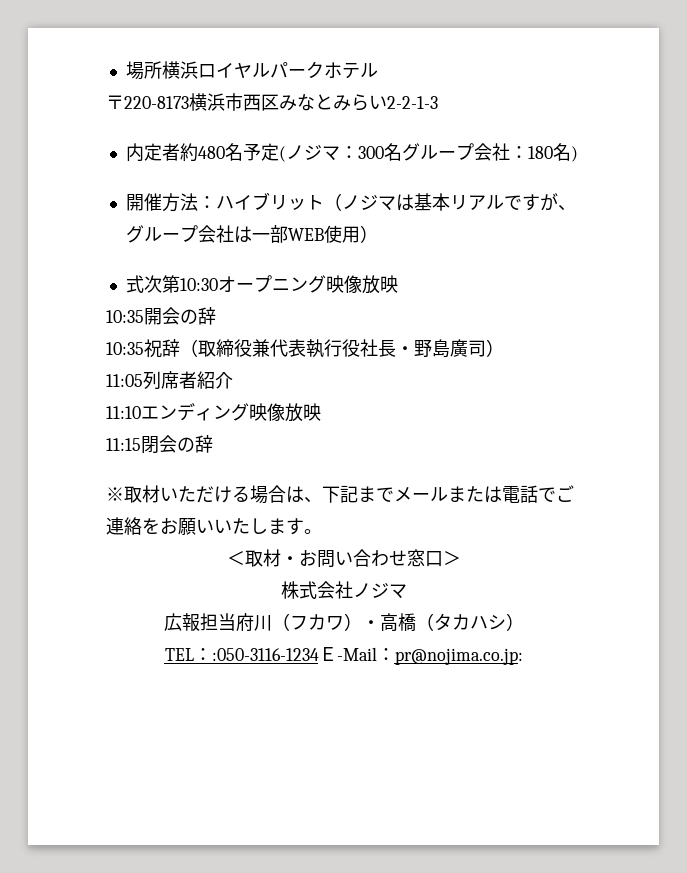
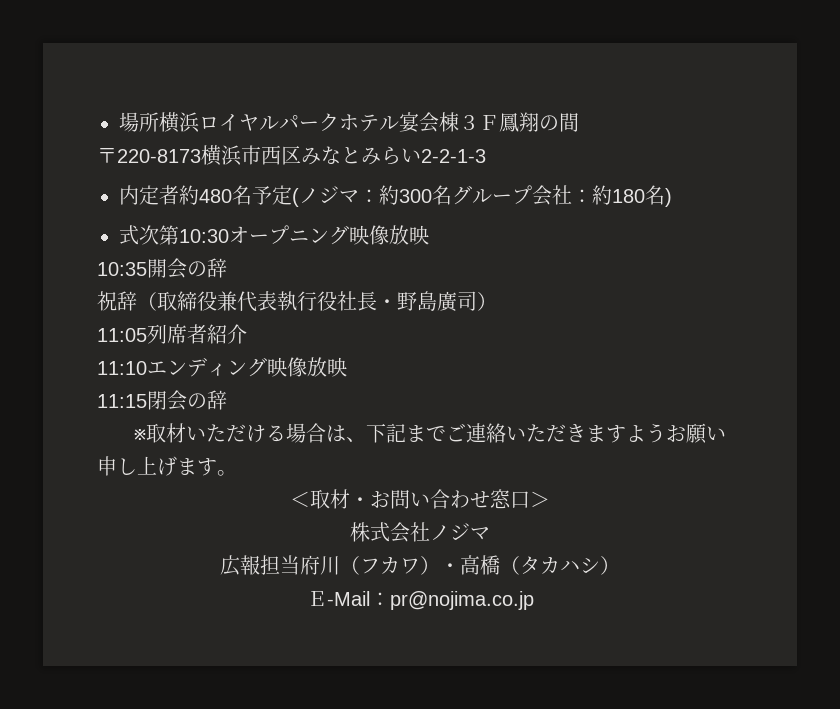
- 場所横浜ロイヤルパークホテル
+ 場所横浜ロイヤルパークホテル宴会棟３Ｆ鳳翔の間
- 内定者約480名予定(ノジマ：300名グループ会社：180名)
+ 内定者約480名予定(ノジマ：約300名グループ会社：約180名)
- 開催方法：ハイブリット（ノジマは基本リアルですが、グループ会社は一部WEB使用）
- 10:35祝辞（取締役兼代表執行役社長・野島廣司）
+ 祝辞（取締役兼代表執行役社長・野島廣司）
- ※取材いただける場合は、下記までメールまたは電話でご連絡をお願いいたします。
+ ※取材いただける場合は、下記までご連絡いただきますようお願い申し上げます。
- TEL：:050-3116-1234Ｅ-Mail：pr@nojima.co.jp:
+ Ｅ-Mail：pr@nojima.co.jp

